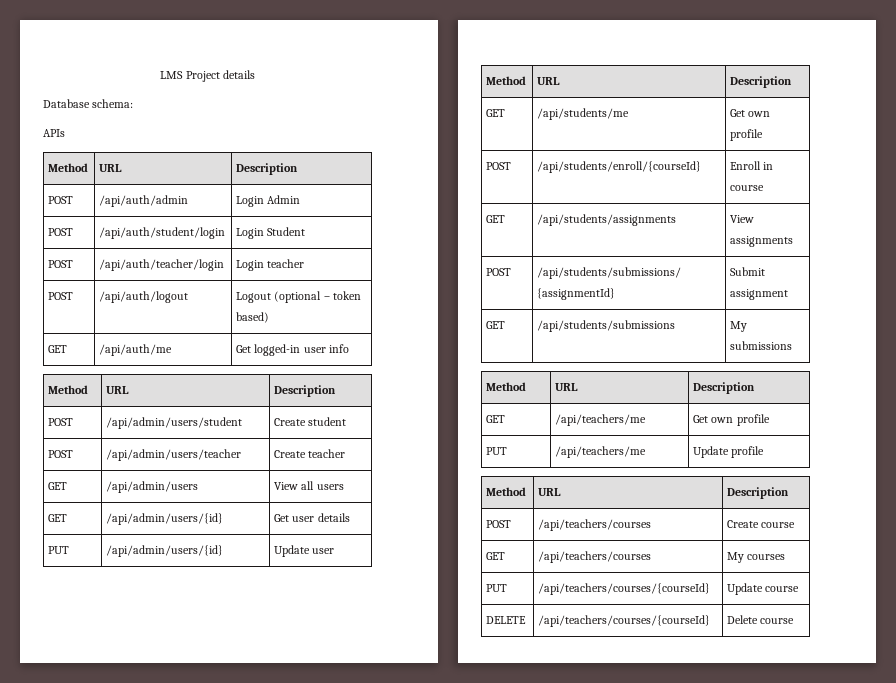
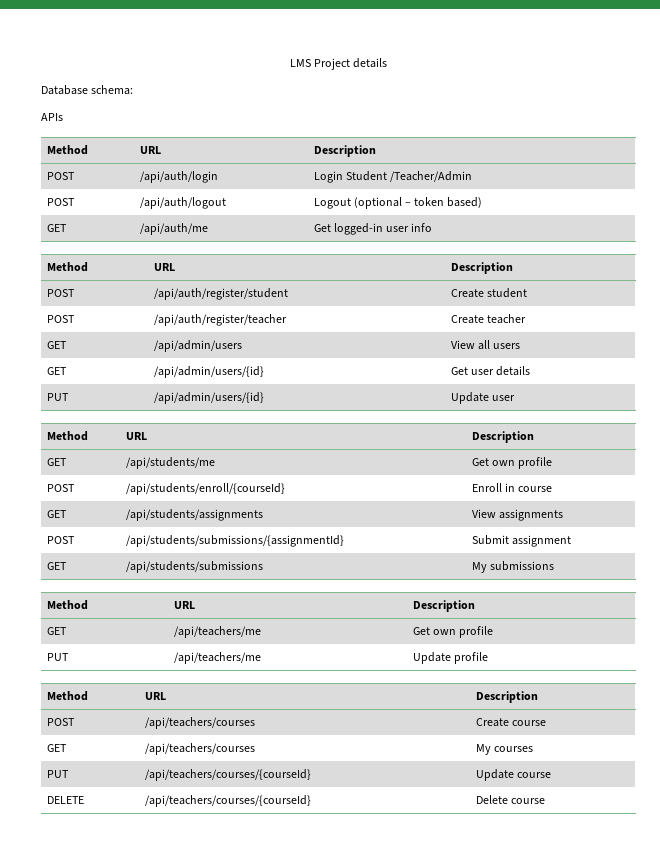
- POST | /api/auth/admin | Login Admin
- POST | /api/auth/student/login | Login Student
- POST | /api/auth/teacher/login | Login teacher
+ POST | /api/auth/login | Login Student /Teacher/Admin
- POST | /api/admin/users/student | Create student
+ POST | /api/auth/register/student | Create student
- POST | /api/admin/users/teacher | Create teacher
+ POST | /api/auth/register/teacher | Create teacher

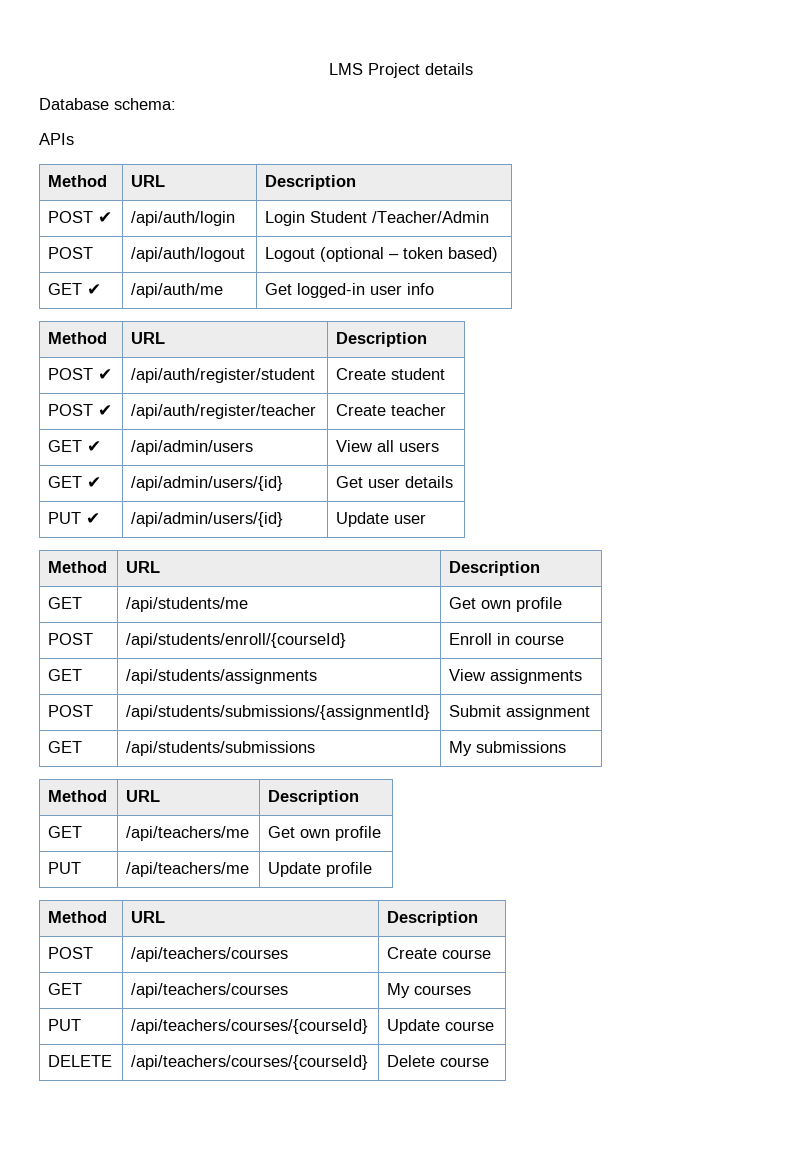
- POST | /api/auth/login | Login Student /Teacher/Admin
+ POST ✔ | /api/auth/login | Login Student /Teacher/Admin
- GET | /api/auth/me | Get logged-in user info
+ GET ✔ | /api/auth/me | Get logged-in user info
- POST | /api/auth/register/student | Create student
+ POST ✔ | /api/auth/register/student | Create student
- POST | /api/auth/register/teacher | Create teacher
+ POST ✔ | /api/auth/register/teacher | Create teacher
- GET | /api/admin/users | View all users
+ GET ✔ | /api/admin/users | View all users
- GET | /api/admin/users/{id} | Get user details
+ GET ✔ | /api/admin/users/{id} | Get user details
- PUT | /api/admin/users/{id} | Update user
+ PUT ✔ | /api/admin/users/{id} | Update user

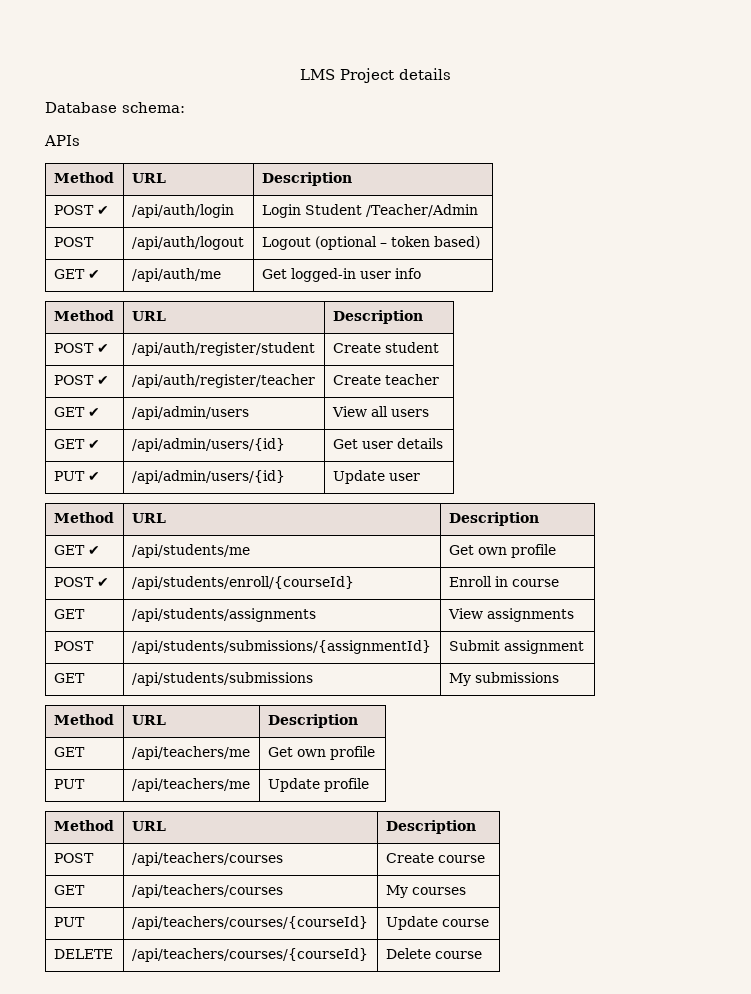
- GET | /api/students/me | Get own profile
+ GET ✔ | /api/students/me | Get own profile
- POST | /api/students/enroll/{courseId} | Enroll in course
+ POST ✔ | /api/students/enroll/{courseId} | Enroll in course

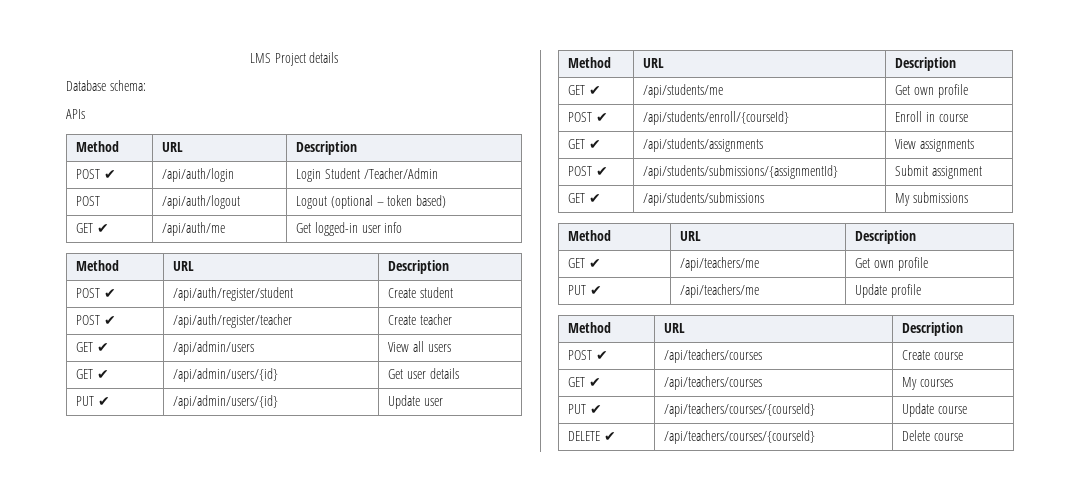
- GET | /api/students/assignments | View assignments
+ GET ✔ | /api/students/assignments | View assignments
- POST | /api/students/submissions/{assignmentId} | Submit assignment
+ POST ✔ | /api/students/submissions/{assignmentId} | Submit assignment
- GET | /api/students/submissions | My submissions
+ GET ✔ | /api/students/submissions | My submissions
- GET | /api/teachers/me | Get own profile
+ GET ✔ | /api/teachers/me | Get own profile
- PUT | /api/teachers/me | Update profile
+ PUT ✔ | /api/teachers/me | Update profile
- POST | /api/teachers/courses | Create course
+ POST ✔ | /api/teachers/courses | Create course
- GET | /api/teachers/courses | My courses
+ GET ✔ | /api/teachers/courses | My courses
- PUT | /api/teachers/courses/{courseId} | Update course
+ PUT ✔ | /api/teachers/courses/{courseId} | Update course
- DELETE | /api/teachers/courses/{courseId} | Delete course
+ DELETE ✔ | /api/teachers/courses/{courseId} | Delete course

